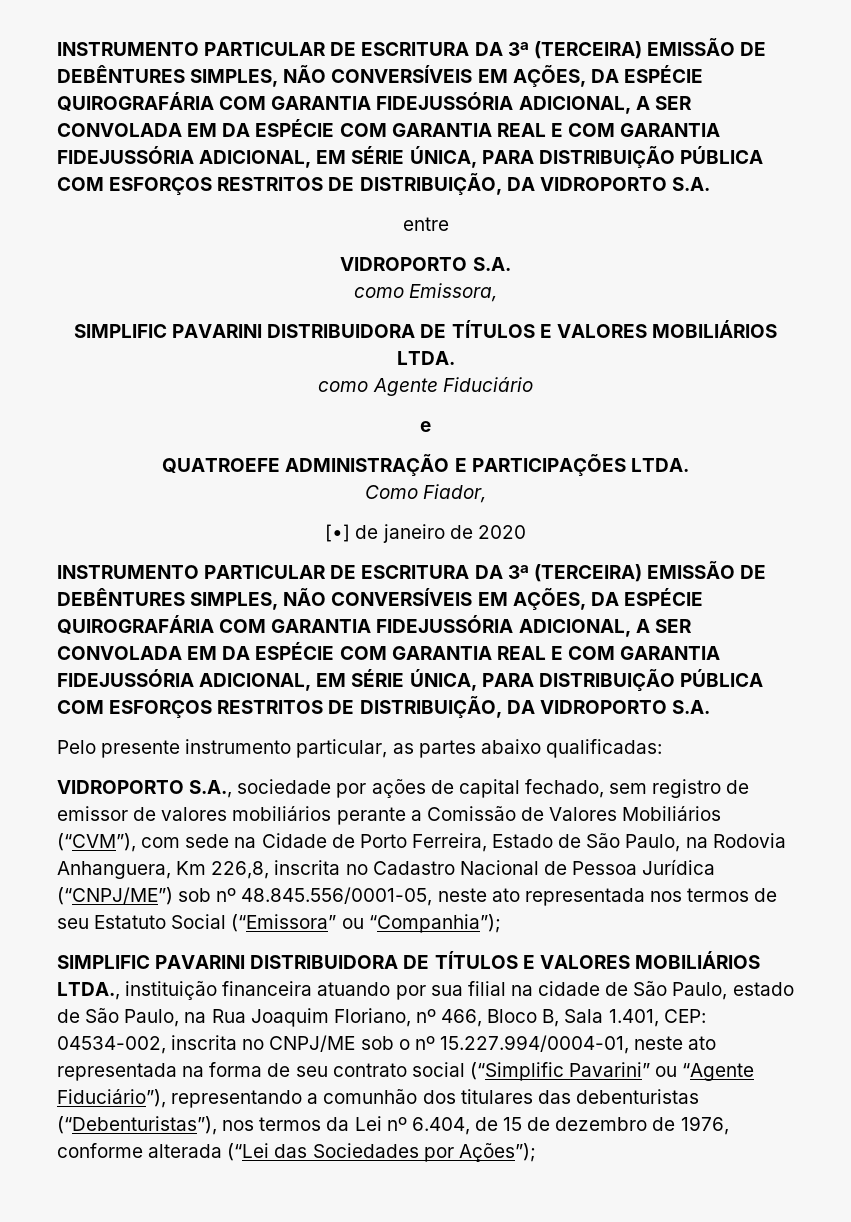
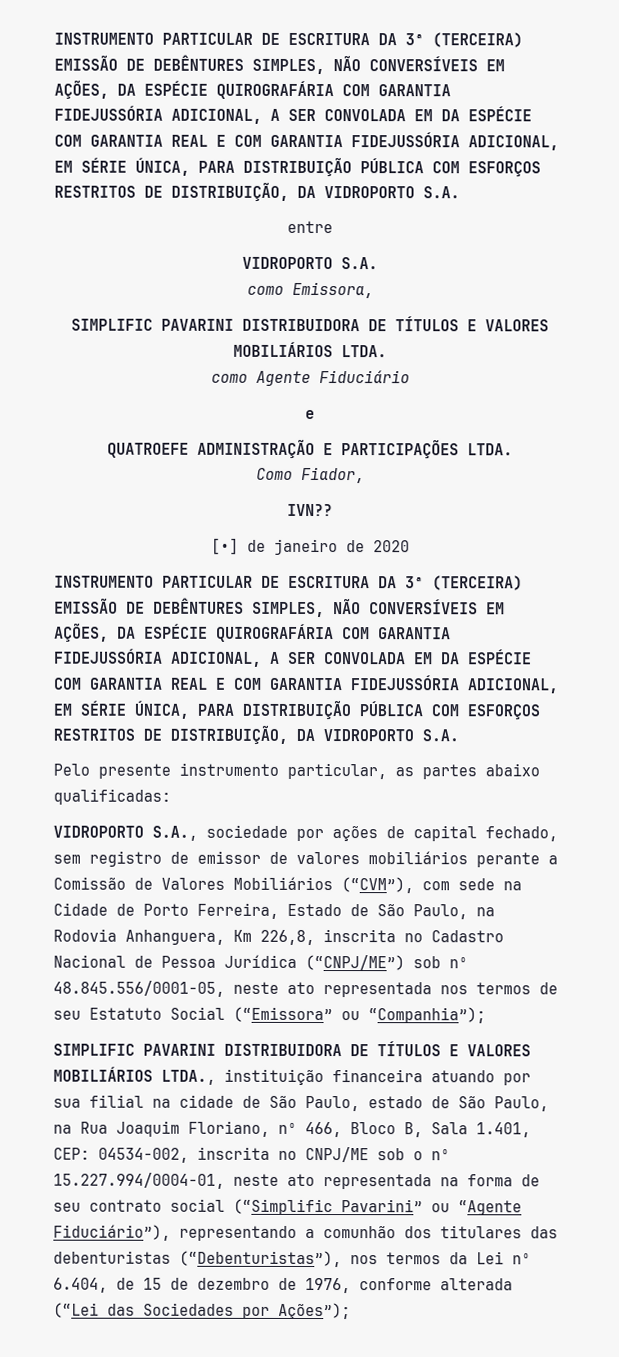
+ IVN??

